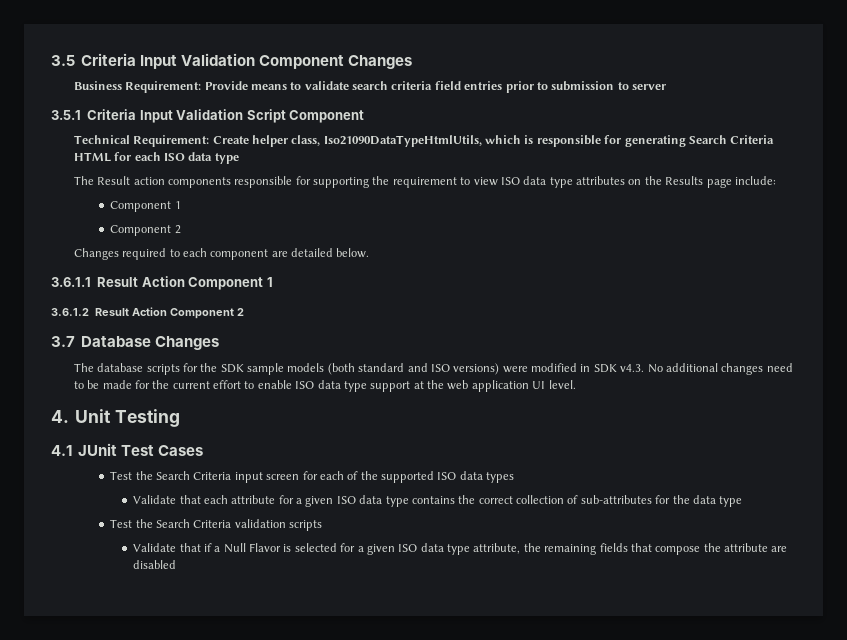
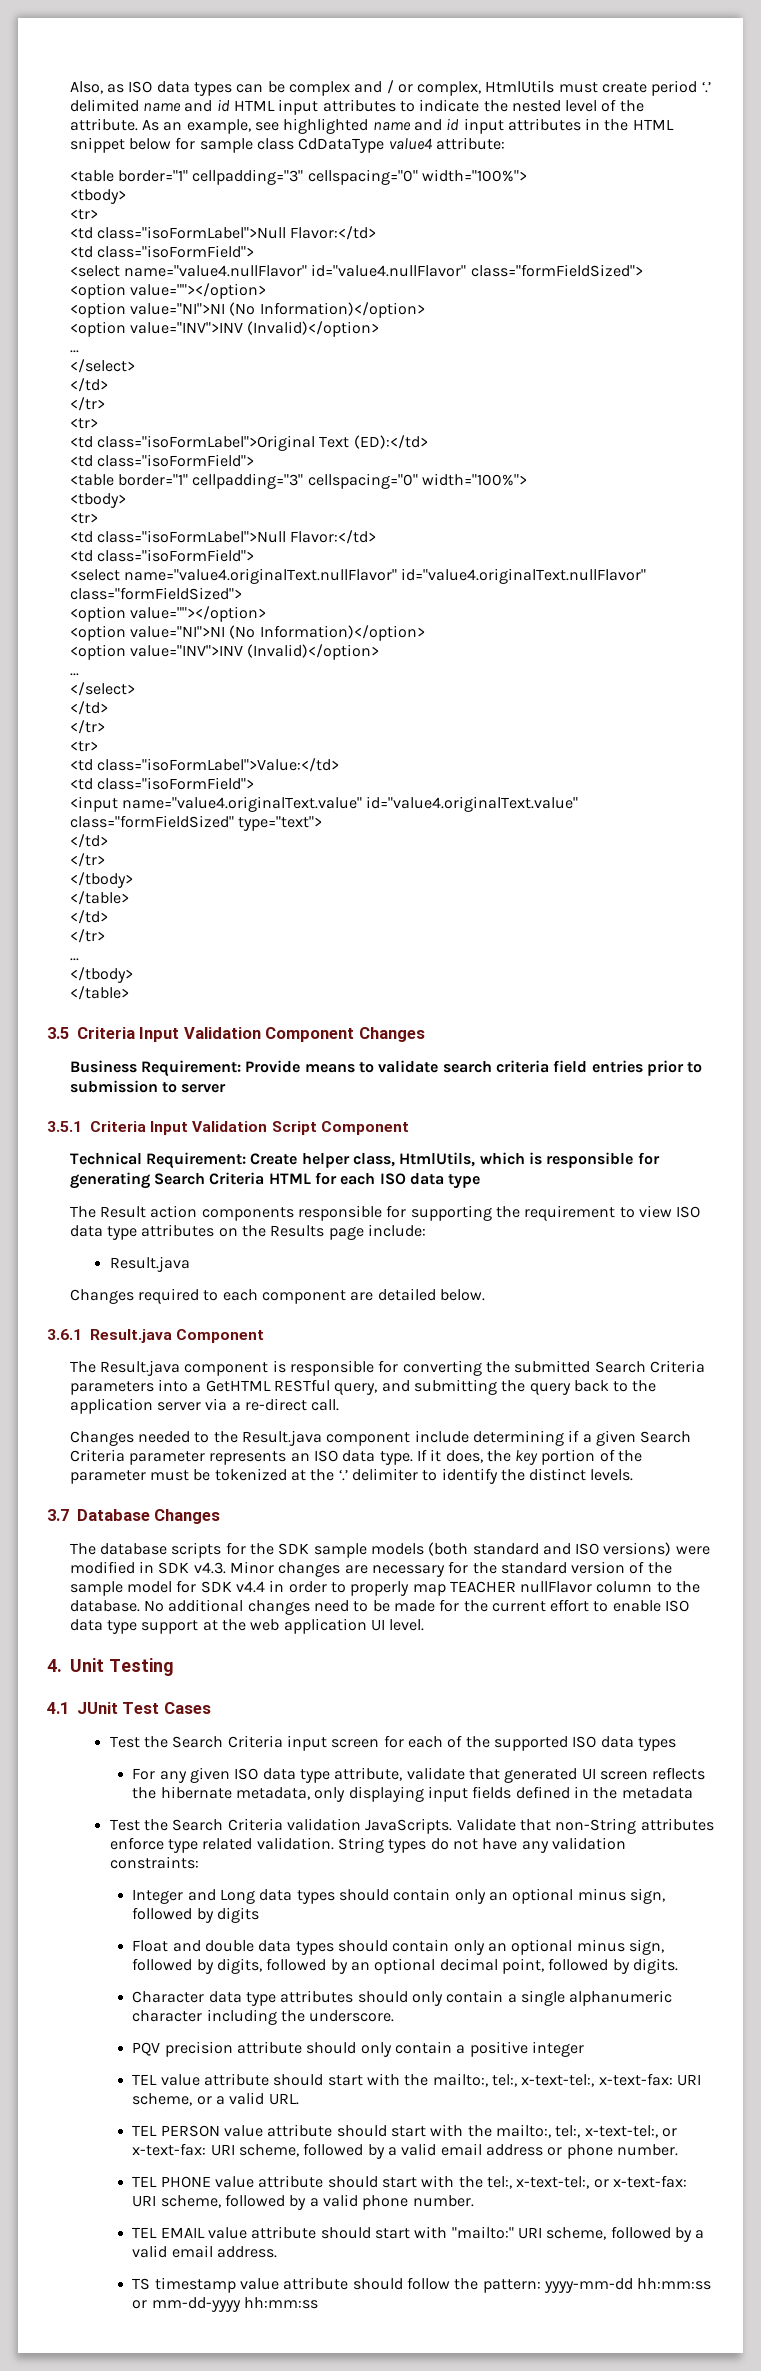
+ Also, as ISO data types can be complex and / or complex, HtmlUtils must create period ‘.’ delimited name and id HTML input attributes to indicate the nested level of the attribute. As an example, see highlighted name and id input attributes in the HTML snippet below for sample class CdDataType value4 attribute:
+ <table border="1" cellpadding="3" cellspacing="0" width="100%">
+ <tbody>
+ <tr>
+ <td class="isoFormLabel">Null Flavor:</td>
+ <td class="isoFormField">
+ <select name="value4.nullFlavor" id="value4.nullFlavor" class="formFieldSized">
+ <option value=""></option>
+ <option value="NI">NI (No Information)</option>
+ <option value="INV">INV (Invalid)</option>
+ ...
+ </select>
+ </td>
+ </tr>
+ <tr>
+ <td class="isoFormLabel">Original Text (ED):</td>
+ <td class="isoFormField">
+ <table border="1" cellpadding="3" cellspacing="0" width="100%">
+ <tbody>
+ <tr>
+ <td class="isoFormLabel">Null Flavor:</td>
+ <td class="isoFormField">
+ <select name="value4.originalText.nullFlavor" id="value4.originalText.nullFlavor" class="formFieldSized">
+ <option value=""></option>
+ <option value="NI">NI (No Information)</option>
+ <option value="INV">INV (Invalid)</option>
+ ...
+ </select>
+ </td>
+ </tr>
+ <tr>
+ <td class="isoFormLabel">Value:</td>
+ <td class="isoFormField">
+ <input name="value4.originalText.value" id="value4.originalText.value" class="formFieldSized" type="text">
+ </td>
+ </tr>
+ </tbody>
+ </table>
+ </td>
+ </tr>
+ ...
+ </tbody>
+ </table>
- Technical Requirement: Create helper class, Iso21090DataTypeHtmlUtils, which is responsible for generating Search Criteria HTML for each ISO data type
+ Technical Requirement: Create helper class, HtmlUtils, which is responsible for generating Search Criteria HTML for each ISO data type
  The Result action components responsible for supporting the requirement to view ISO data type attributes on the Results page include:
- Component 1
- Component 2
+ Result.java
- 3.6.1.1 Result Action Component 1
- 3.6.1.2 Result Action Component 2
+ 3.6.1 Result.java Component
+ The Result.java component is responsible for converting the submitted Search Criteria parameters into a GetHTML RESTful query, and submitting the query back to the application server via a re-direct call.
+ Changes needed to the Result.java component include determining if a given Search Criteria parameter represents an ISO data type. If it does, the key portion of the parameter must be tokenized at the ‘.’ delimiter to identify the distinct levels.
- The database scripts for the SDK sample models (both standard and ISO versions) were modified in SDK v4.3. No additional changes need to be made for the current effort to enable ISO data type support at the web application UI level.
+ The database scripts for the SDK sample models (both standard and ISO versions) were modified in SDK v4.3. Minor changes are necessary for the standard version of the sample model for SDK v4.4 in order to properly map TEACHER nullFlavor column to the database. No additional changes need to be made for the current effort to enable ISO data type support at the web application UI level.
- Validate that each attribute for a given ISO data type contains the correct collection of sub-attributes for the data type
+ For any given ISO data type attribute, validate that generated UI screen reflects the hibernate metadata, only displaying input fields defined in the metadata
- Test the Search Criteria validation scripts
- Validate that if a Null Flavor is selected for a given ISO data type attribute, the remaining fields that compose the attribute are disabled
+ Test the Search Criteria validation JavaScripts. Validate that non-String attributes enforce type related validation. String types do not have any validation constraints:
+ Integer and Long data types should contain only an optional minus sign, followed by digits
+ Float and double data types should contain only an optional minus sign, followed by digits, followed by an optional decimal point, followed by digits.
+ Character data type attributes should only contain a single alphanumeric character including the underscore.
+ PQV precision attribute should only contain a positive integer
+ TEL value attribute should start with the mailto:, tel:, x-text-tel:, x-text-fax: URI scheme, or a valid URL.
+ TEL PERSON value attribute should start with the mailto:, tel:, x-text-tel:, or x-text-fax: URI scheme, followed by a valid email address or phone number.
+ TEL PHONE value attribute should start with the tel:, x-text-tel:, or x-text-fax: URI scheme, followed by a valid phone number.
+ TEL EMAIL value attribute should start with "mailto:" URI scheme, followed by a valid email address.
+ TS timestamp value attribute should follow the pattern: yyyy-mm-dd hh:mm:ss or mm-dd-yyyy hh:mm:ss

